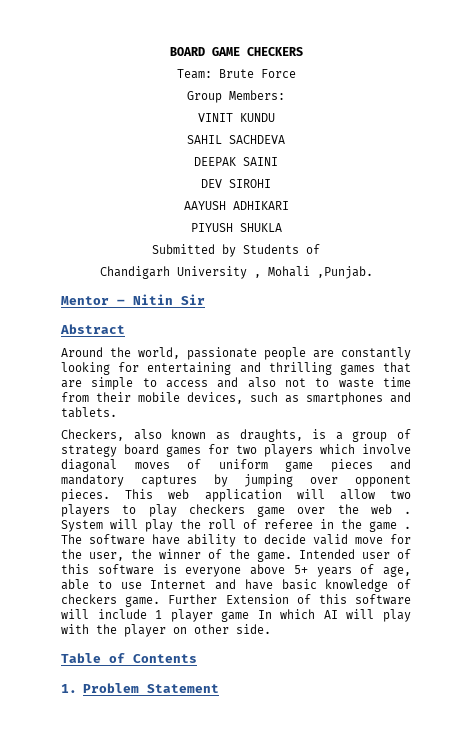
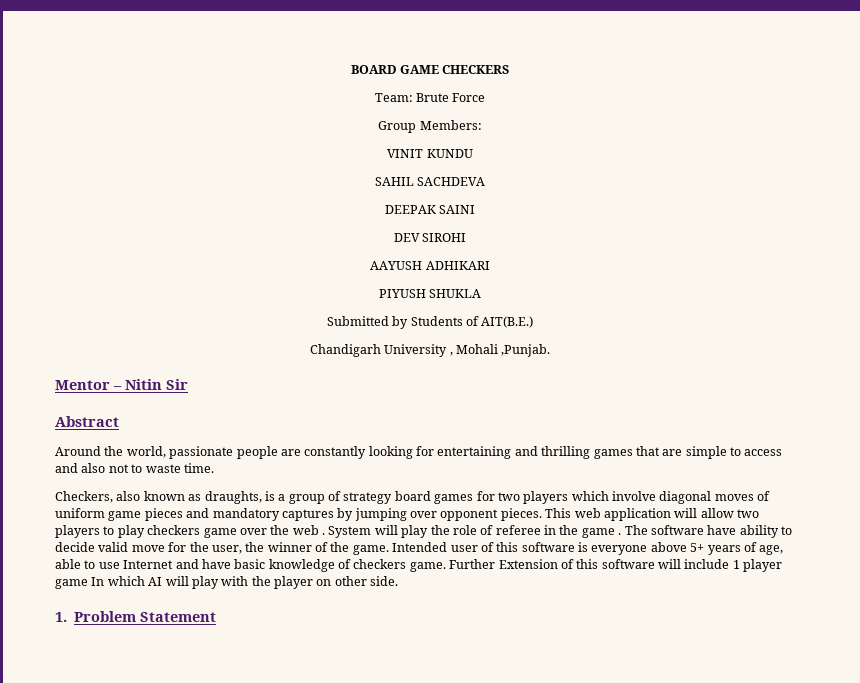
- Submitted by Students of
+ Submitted by Students of AIT(B.E.)
- Around the world, passionate people are constantly looking for entertaining and thrilling games that are simple to access and also not to waste time from their mobile devices, such as smartphones and tablets.
+ Around the world, passionate people are constantly looking for entertaining and thrilling games that are simple to access and also not to waste time.
- System will play the roll of referee in the game .
+ System will play the role of referee in the game .
- Table of Contents

